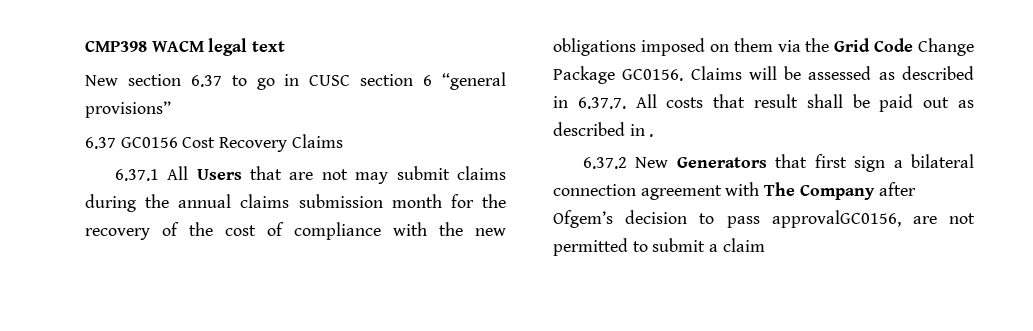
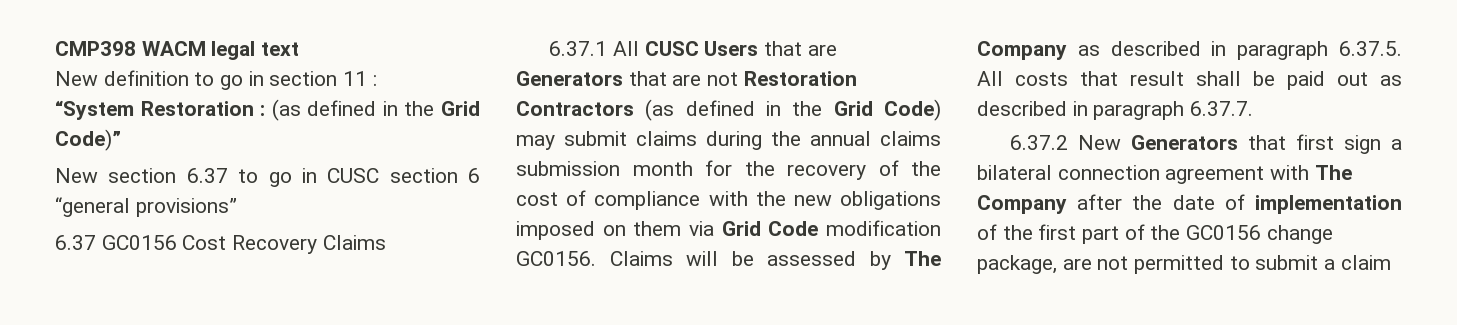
+ New definition to go in section 11 :
+ “System Restoration : (as defined in the Grid Code)”
- 6.37.1 All Users that are not may submit claims during the annual claims submission month for the recovery of the cost of compliance with the new obligations imposed on them via the Grid Code Change Package GC0156.
+ 6.37.1 All CUSC Users that are Generators that are not Restoration Contractors (as defined in the Grid Code) may submit claims during the annual claims submission month for the recovery of the cost of compliance with the new obligations imposed on them via Grid Code modification GC0156.
- Claims will be assessed as described in 6.37.7. All costs that result shall be paid out as described in .
+ Claims will be assessed by The Company as described in paragraph 6.37.5. All costs that result shall be paid out as described in paragraph 6.37.7.
- 6.37.2 New Generators that first sign a bilateral connection agreement with The Company after Ofgem’s decision to pass approvalGC0156, are not permitted to submit a claim
+ 6.37.2 New Generators that first sign a bilateral connection agreement with The Company after the date of implementation of the first part of the GC0156 change package, are not permitted to submit a claim

